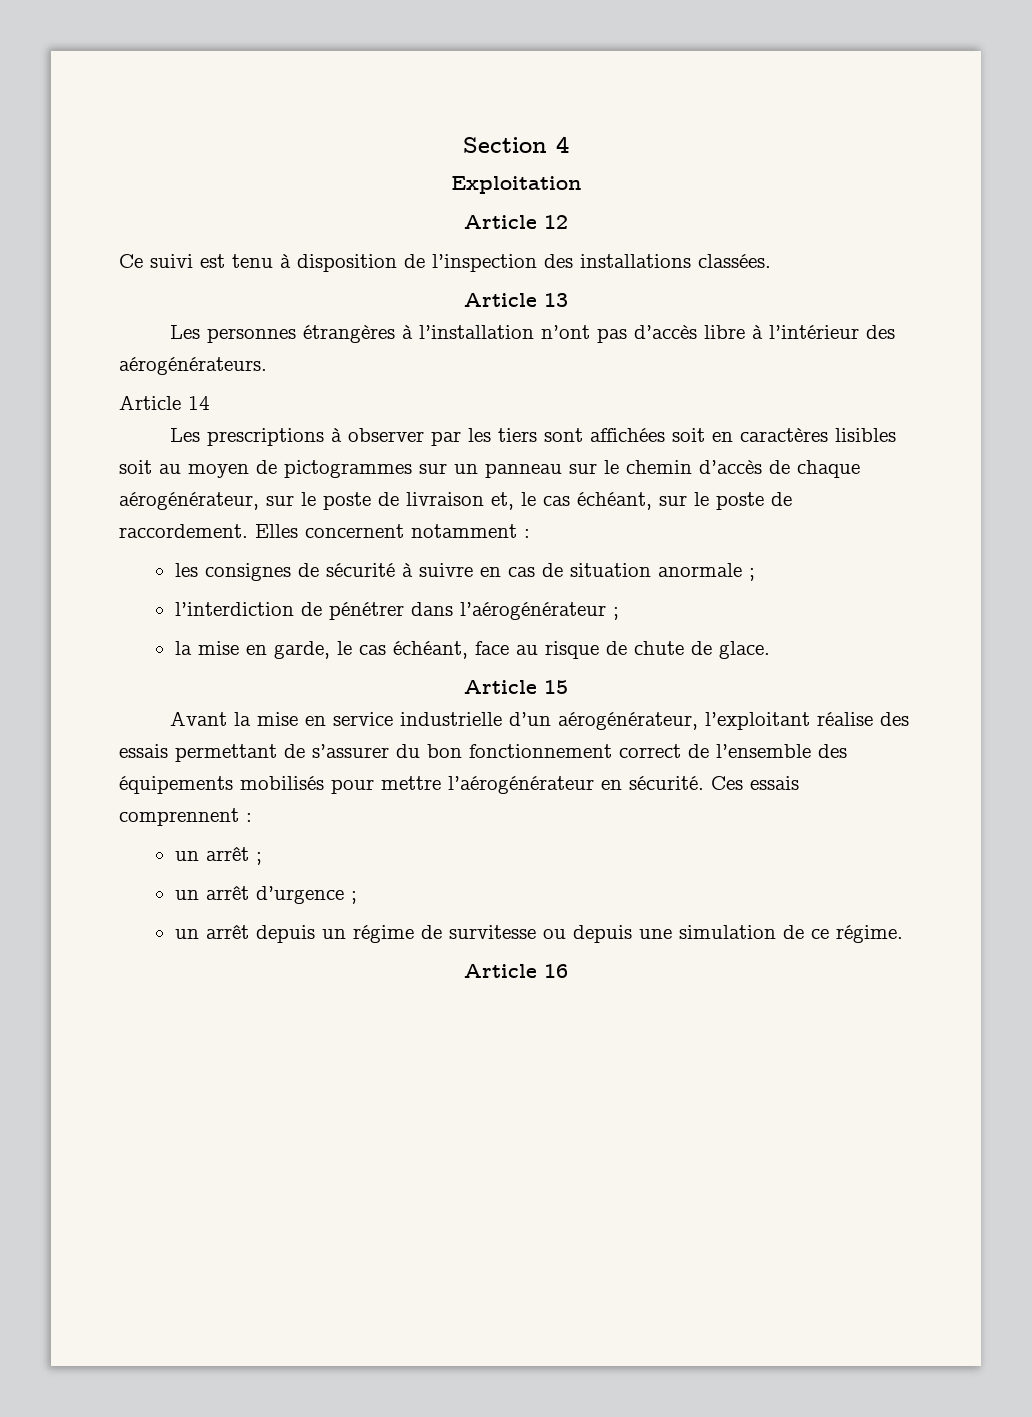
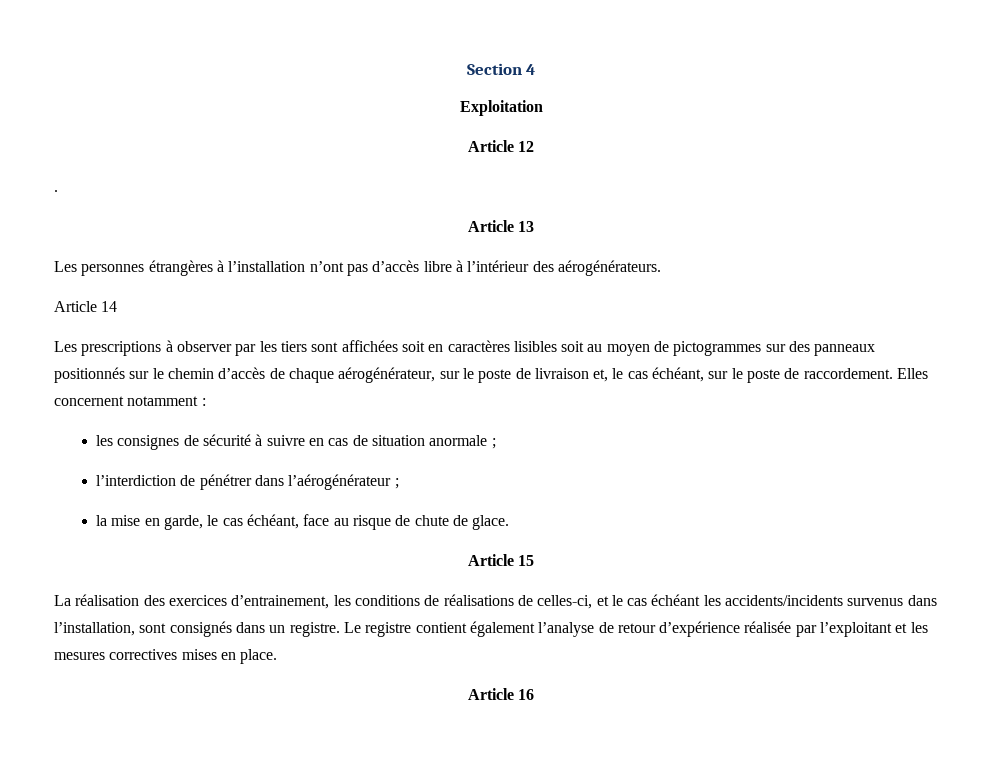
- Ce suivi est tenu à disposition de l’inspection des installations classées.
+ .
- Les prescriptions à observer par les tiers sont affichées soit en caractères lisibles soit au moyen de pictogrammes sur un panneau sur le chemin d’accès de chaque aérogénérateur, sur le poste de livraison et, le cas échéant, sur le poste de raccordement.
+ Les prescriptions à observer par les tiers sont affichées soit en caractères lisibles soit au moyen de pictogrammes sur des panneaux positionnés sur le chemin d’accès de chaque aérogénérateur, sur le poste de livraison et, le cas échéant, sur le poste de raccordement.
- Avant la mise en service industrielle d’un aérogénérateur, l’exploitant réalise des essais permettant de s’assurer du bon fonctionnement correct de l’ensemble des équipements mobilisés pour mettre l’aérogénérateur en sécurité. Ces essais comprennent :
- un arrêt ;
- un arrêt d’urgence ;
- un arrêt depuis un régime de survitesse ou depuis une simulation de ce régime.
+ La réalisation des exercices d’entrainement, les conditions de réalisations de celles-ci, et le cas échéant les accidents/incidents survenus dans l’installation, sont consignés dans un registre. Le registre contient également l’analyse de retour d’expérience réalisée par l’exploitant et les mesures correctives mises en place.

